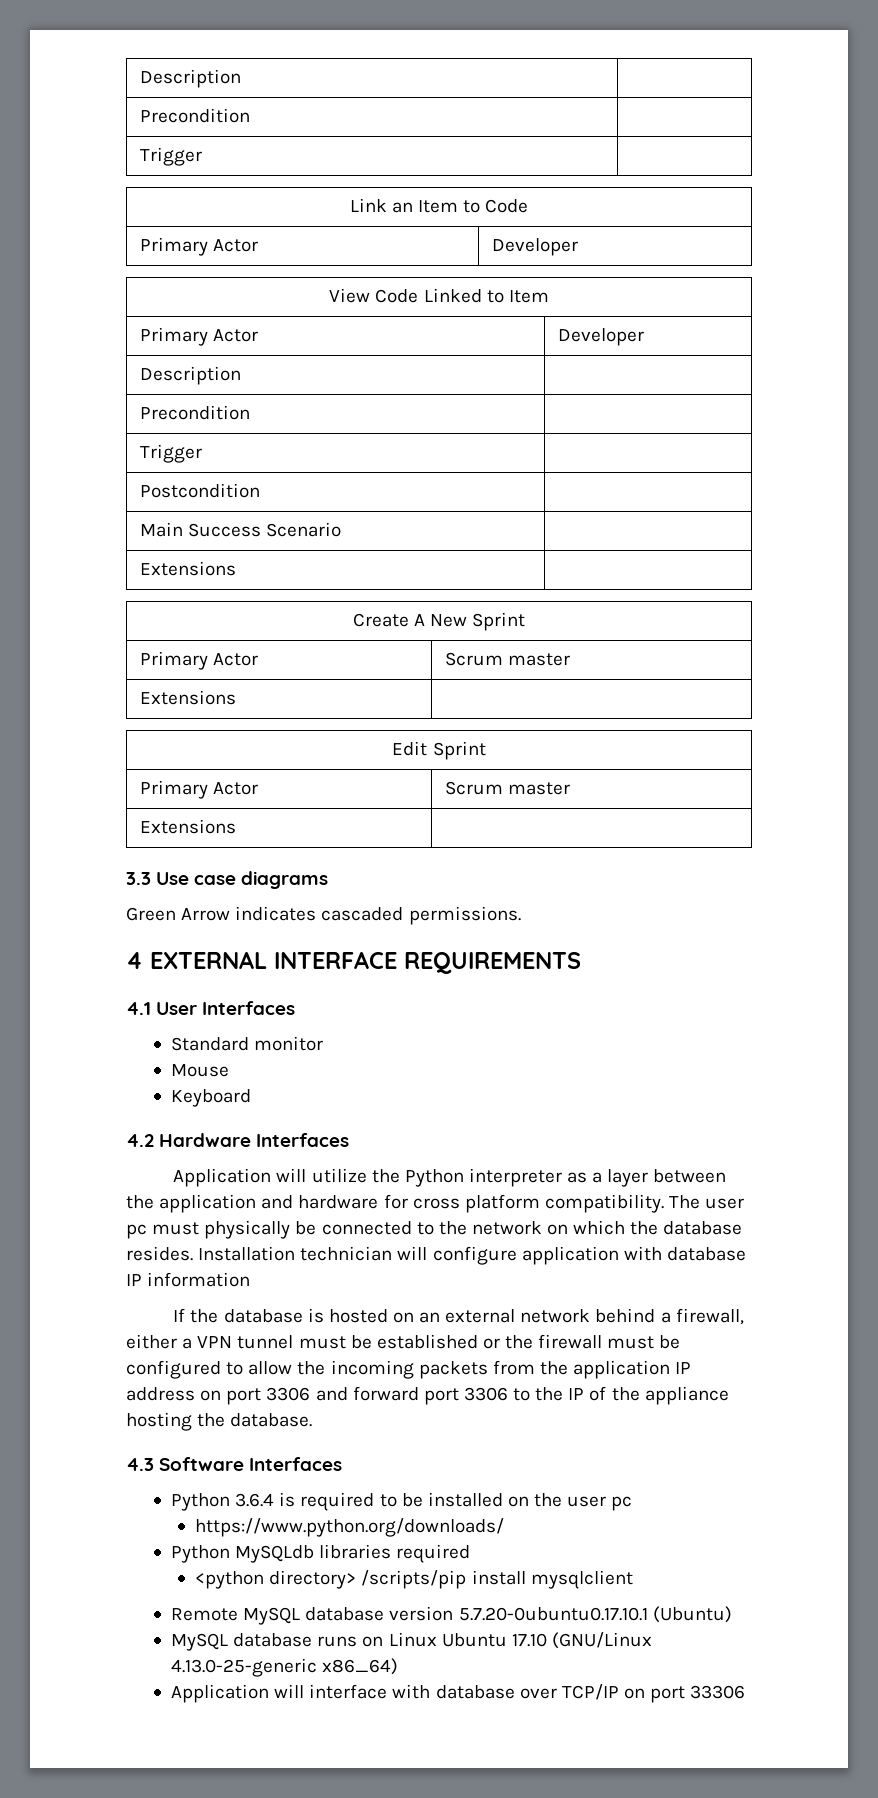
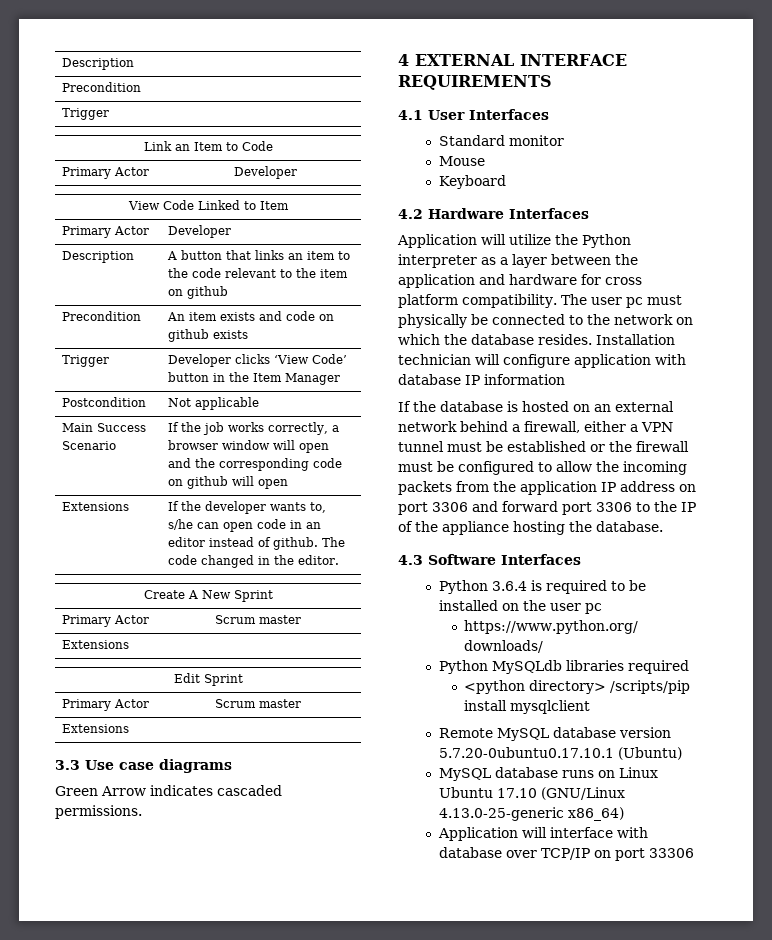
  View Code Linked to Item
  Primary Actor | Developer
- Description |
- Precondition |
- Trigger |
+ Description | A button that links an item to the code relevant to the item on github
+ Precondition | An item exists and code on github exists
+ Trigger | Developer clicks ‘View Code’ button in the Item Manager
- Postcondition |
+ Postcondition | Not applicable
- Main Success Scenario |
- Extensions |
+ Main Success Scenario | If the job works correctly, a browser window will open and the corresponding code on github will open
+ Extensions | If the developer wants to, s/he can open code in an editor instead of github. The code changed in the editor.

